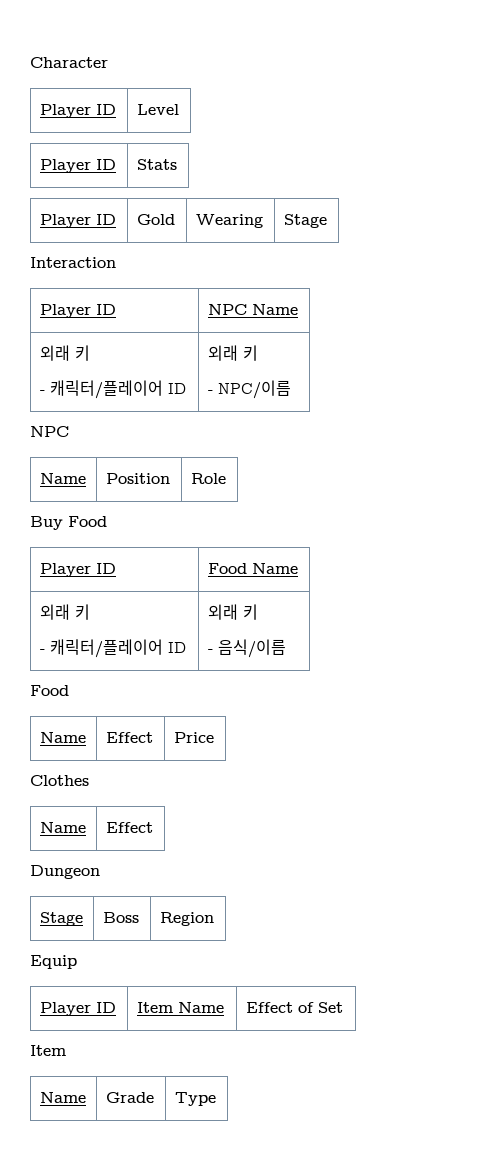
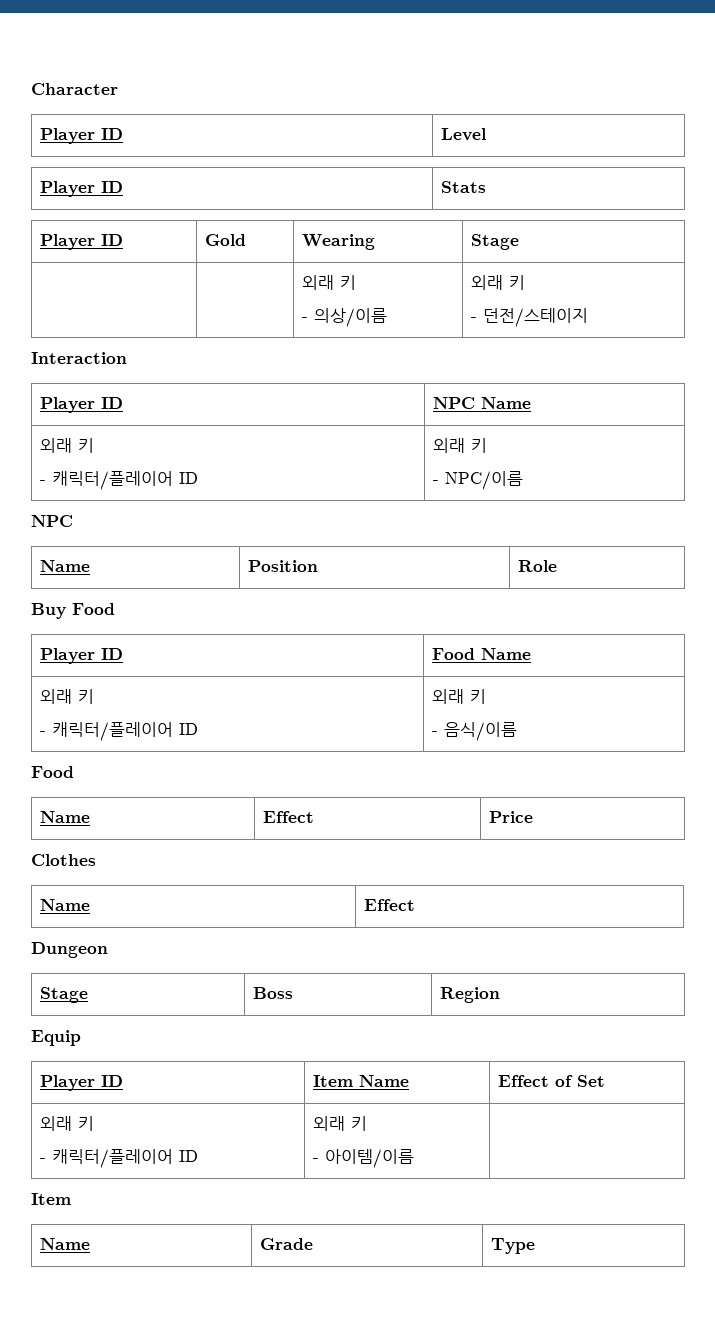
+ | | 외래 키
+ - 의상/이름 | 외래 키
+ - 던전/스테이지
  Player ID | Item Name | Effect of Set
+ 외래 키
+ - 캐릭터/플레이어 ID | 외래 키
+ - 아이템/이름 |

